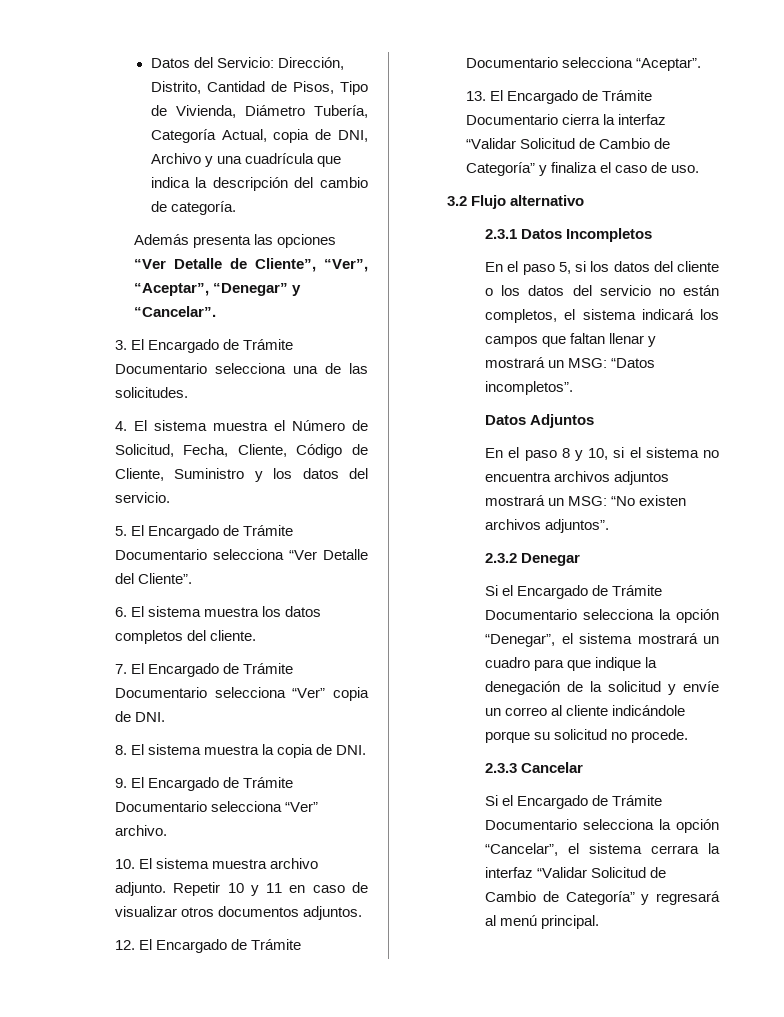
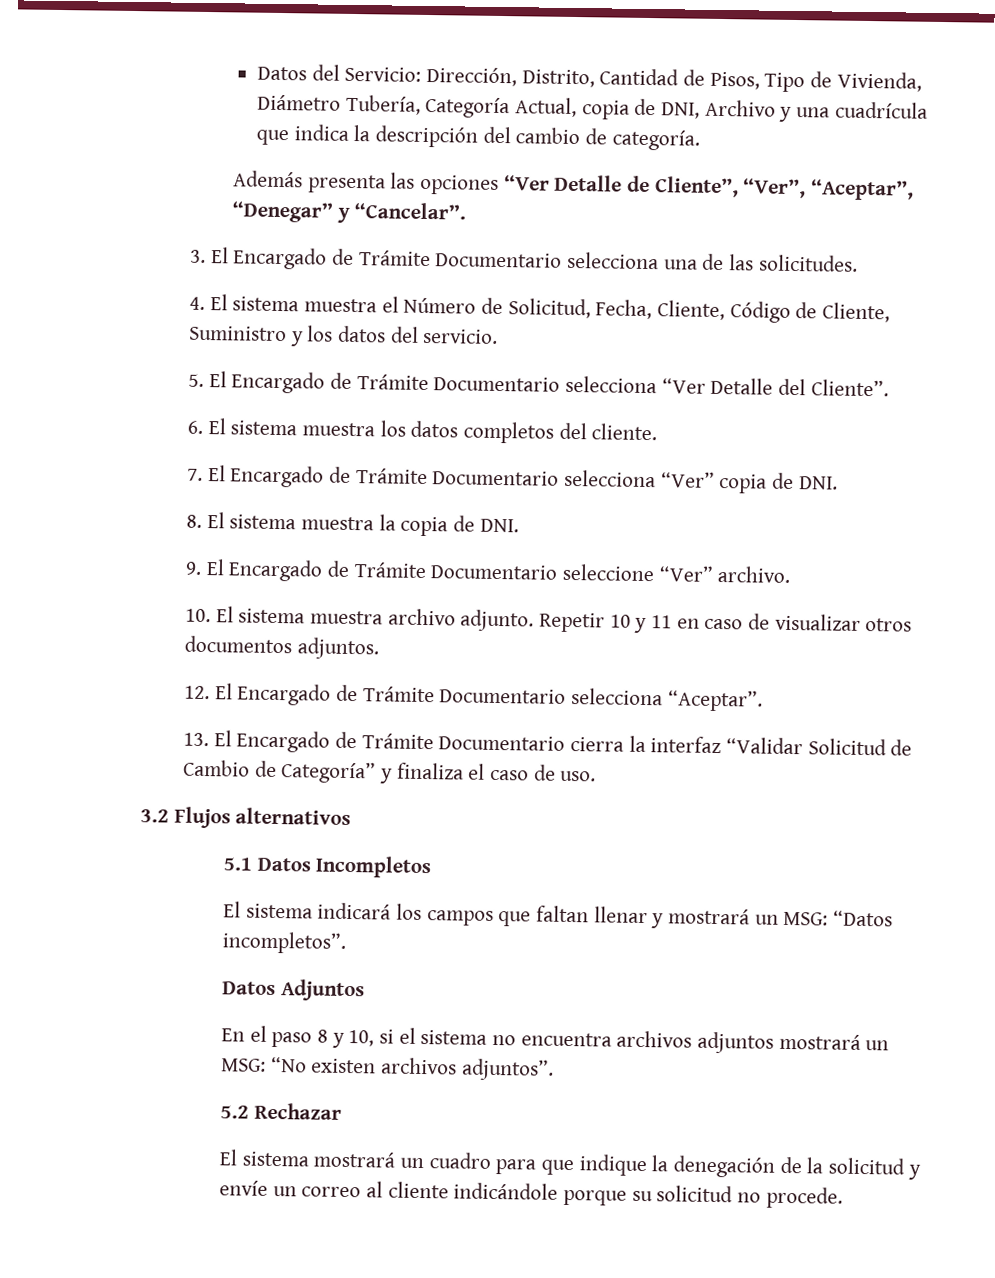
- 9. El Encargado de Trámite Documentario selecciona “Ver” archivo.
+ 9. El Encargado de Trámite Documentario seleccione “Ver” archivo.
- 3.2 Flujo alternativo
- 2.3.1 Datos Incompletos
+ 3.2 Flujos alternativos
+ 5.1 Datos Incompletos
- En el paso 5, si los datos del cliente o los datos del servicio no están completos, el sistema indicará los campos que faltan llenar y mostrará un MSG: “Datos incompletos”.
+ El sistema indicará los campos que faltan llenar y mostrará un MSG: “Datos incompletos”.
- 2.3.2 Denegar
- Si el Encargado de Trámite Documentario selecciona la opción “Denegar”, el sistema mostrará un cuadro para que indique la denegación de la solicitud y envíe un correo al cliente indicándole porque su solicitud no procede.
+ 5.2 Rechazar
+ El sistema mostrará un cuadro para que indique la denegación de la solicitud y envíe un correo al cliente indicándole porque su solicitud no procede.
- 2.3.3 Cancelar
- Si el Encargado de Trámite Documentario selecciona la opción “Cancelar”, el sistema cerrara la interfaz “Validar Solicitud de Cambio de Categoría” y regresará al menú principal.

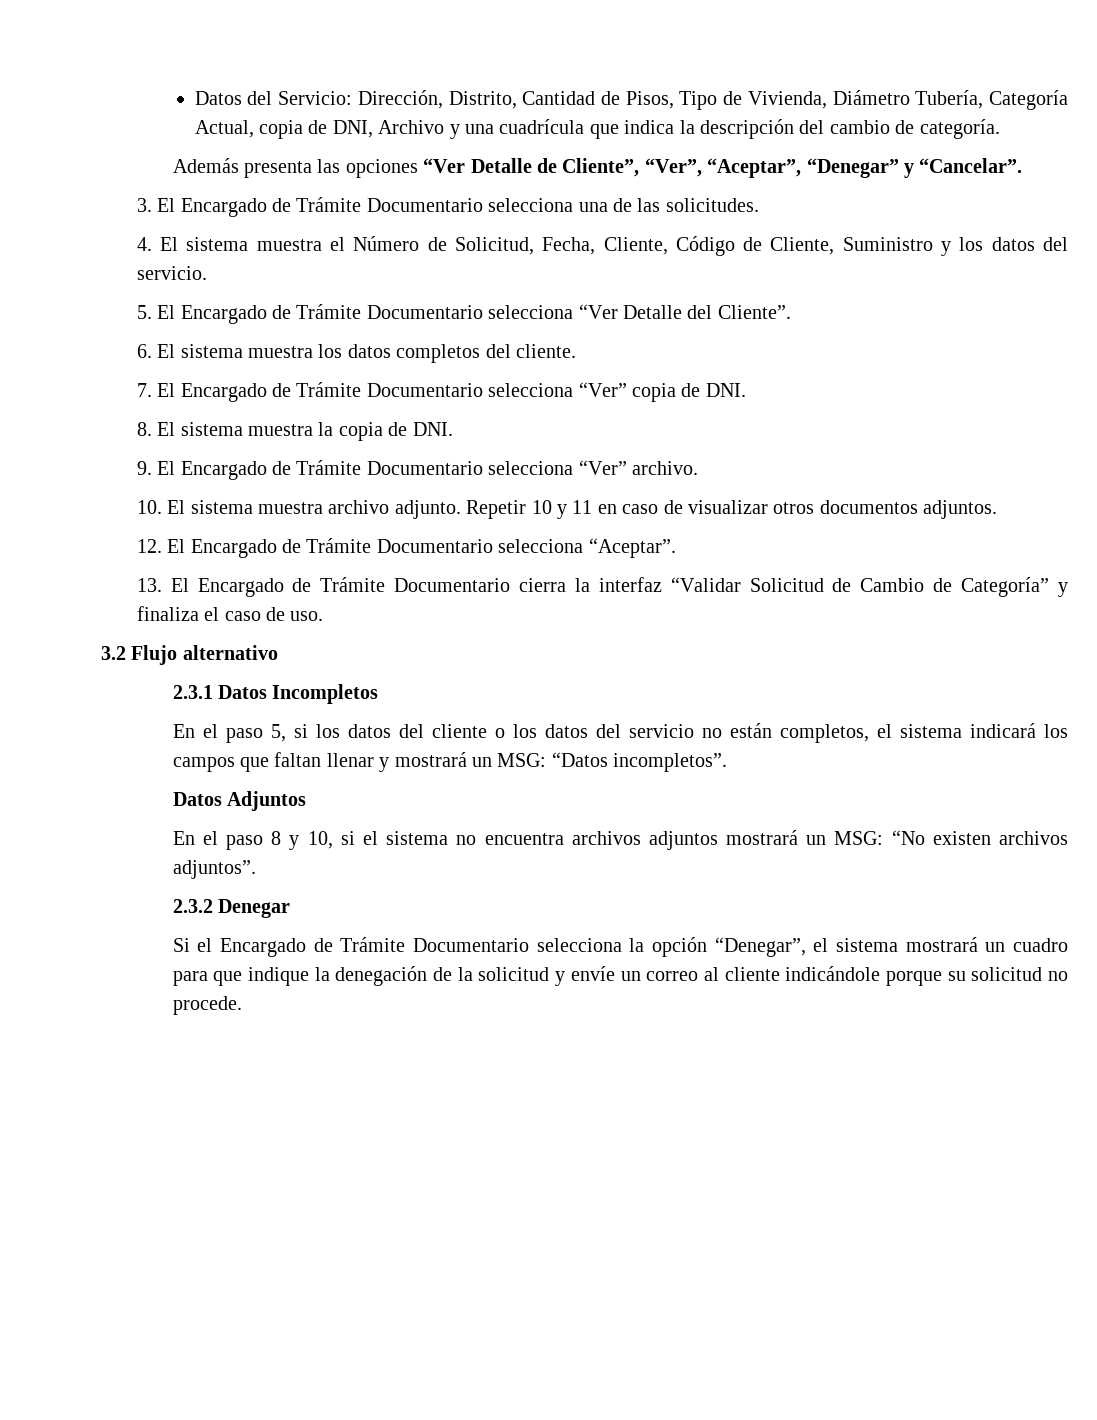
- 9. El Encargado de Trámite Documentario seleccione “Ver” archivo.
+ 9. El Encargado de Trámite Documentario selecciona “Ver” archivo.
- 3.2 Flujos alternativos
- 5.1 Datos Incompletos
+ 3.2 Flujo alternativo
+ 2.3.1 Datos Incompletos
- El sistema indicará los campos que faltan llenar y mostrará un MSG: “Datos incompletos”.
+ En el paso 5, si los datos del cliente o los datos del servicio no están completos, el sistema indicará los campos que faltan llenar y mostrará un MSG: “Datos incompletos”.
- 5.2 Rechazar
- El sistema mostrará un cuadro para que indique la denegación de la solicitud y envíe un correo al cliente indicándole porque su solicitud no procede.
+ 2.3.2 Denegar
+ Si el Encargado de Trámite Documentario selecciona la opción “Denegar”, el sistema mostrará un cuadro para que indique la denegación de la solicitud y envíe un correo al cliente indicándole porque su solicitud no procede.

